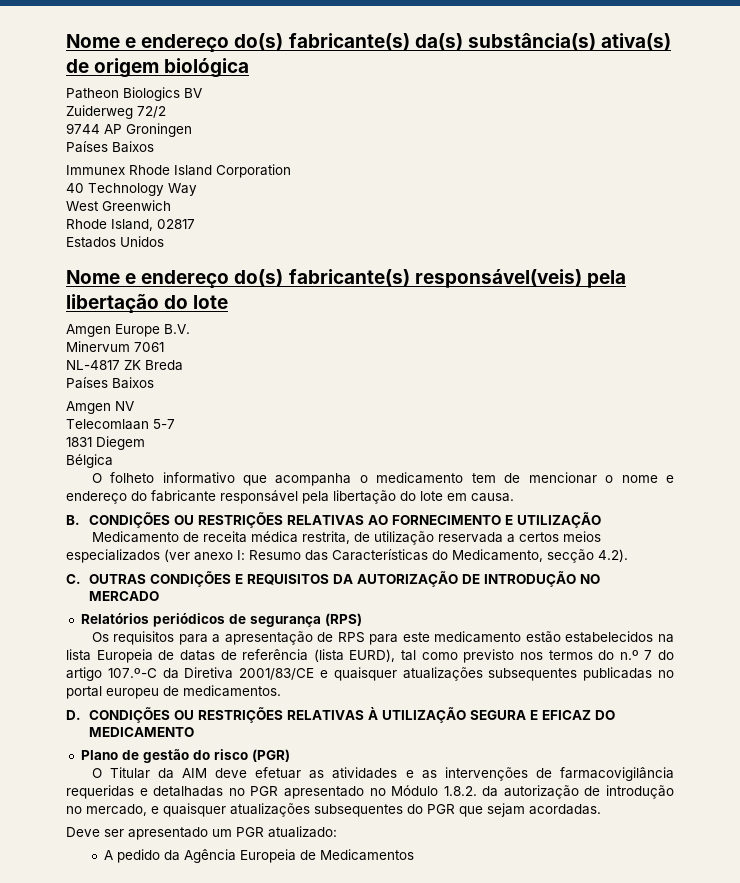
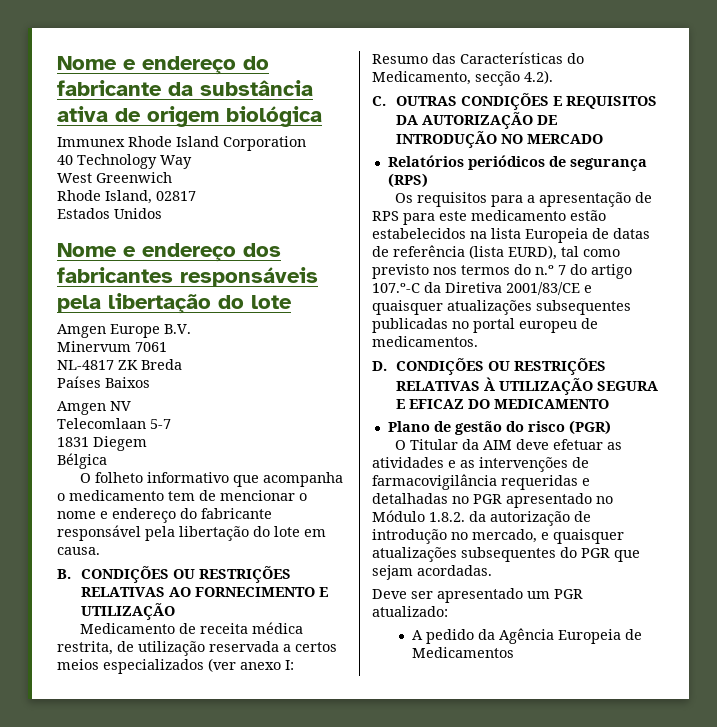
- Nome e endereço do(s) fabricante(s) da(s) substância(s) ativa(s) de origem biológica
- Patheon Biologics BV
- Zuiderweg 72/2
- 9744 AP Groningen
- Países Baixos
+ Nome e endereço do fabricante da substância ativa de origem biológica
- Nome e endereço do(s) fabricante(s) responsável(veis) pela libertação do lote
+ Nome e endereço dos fabricantes responsáveis pela libertação do lote

